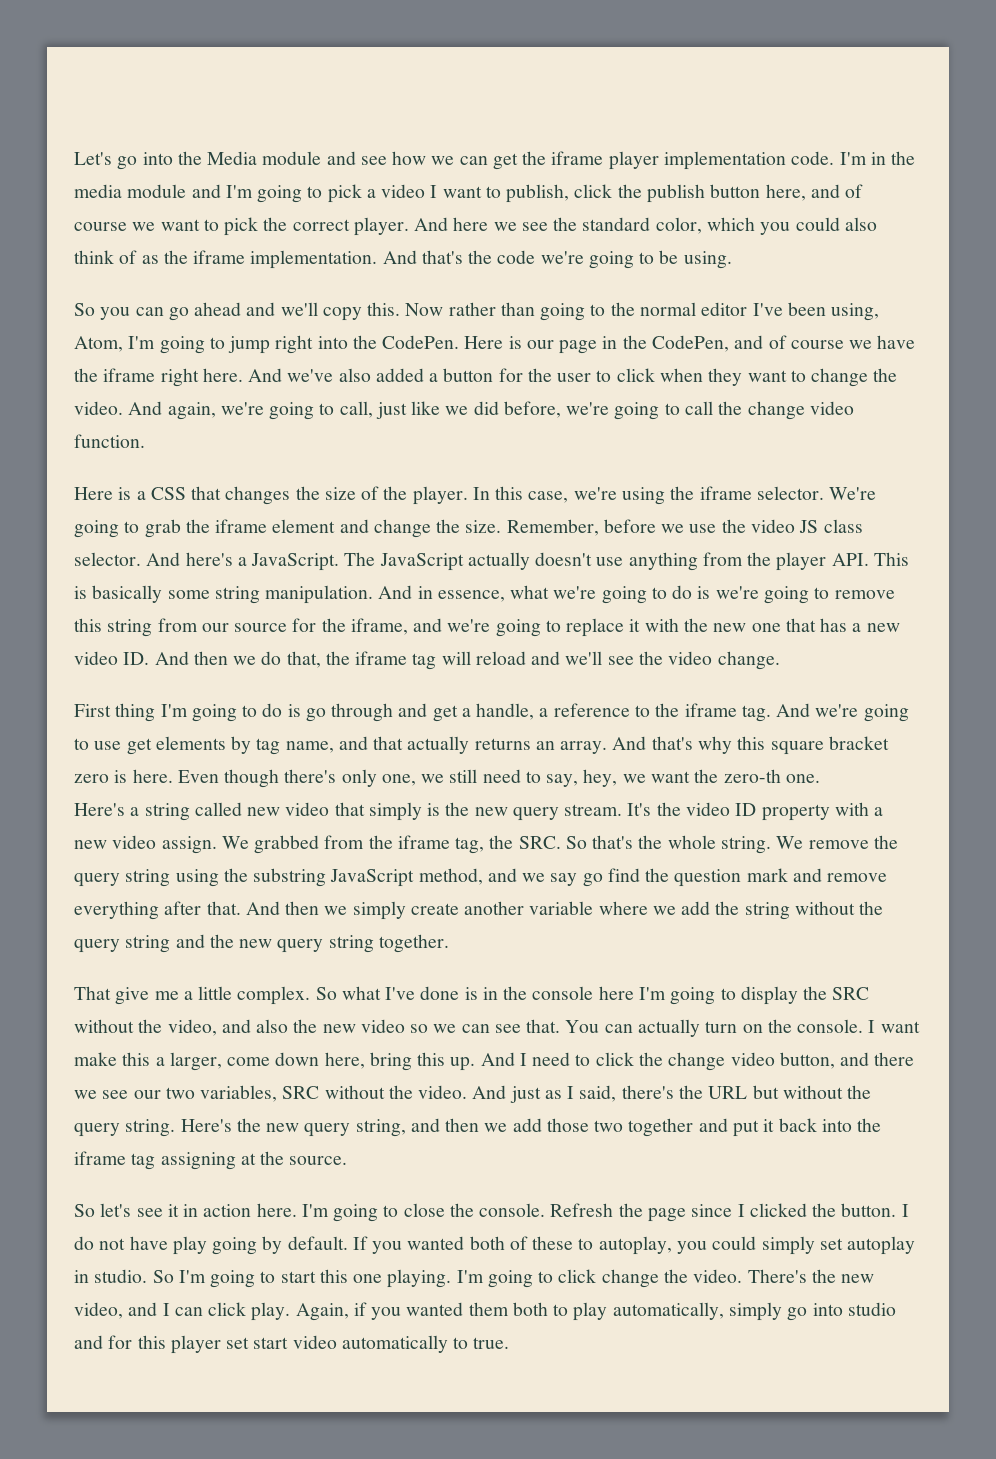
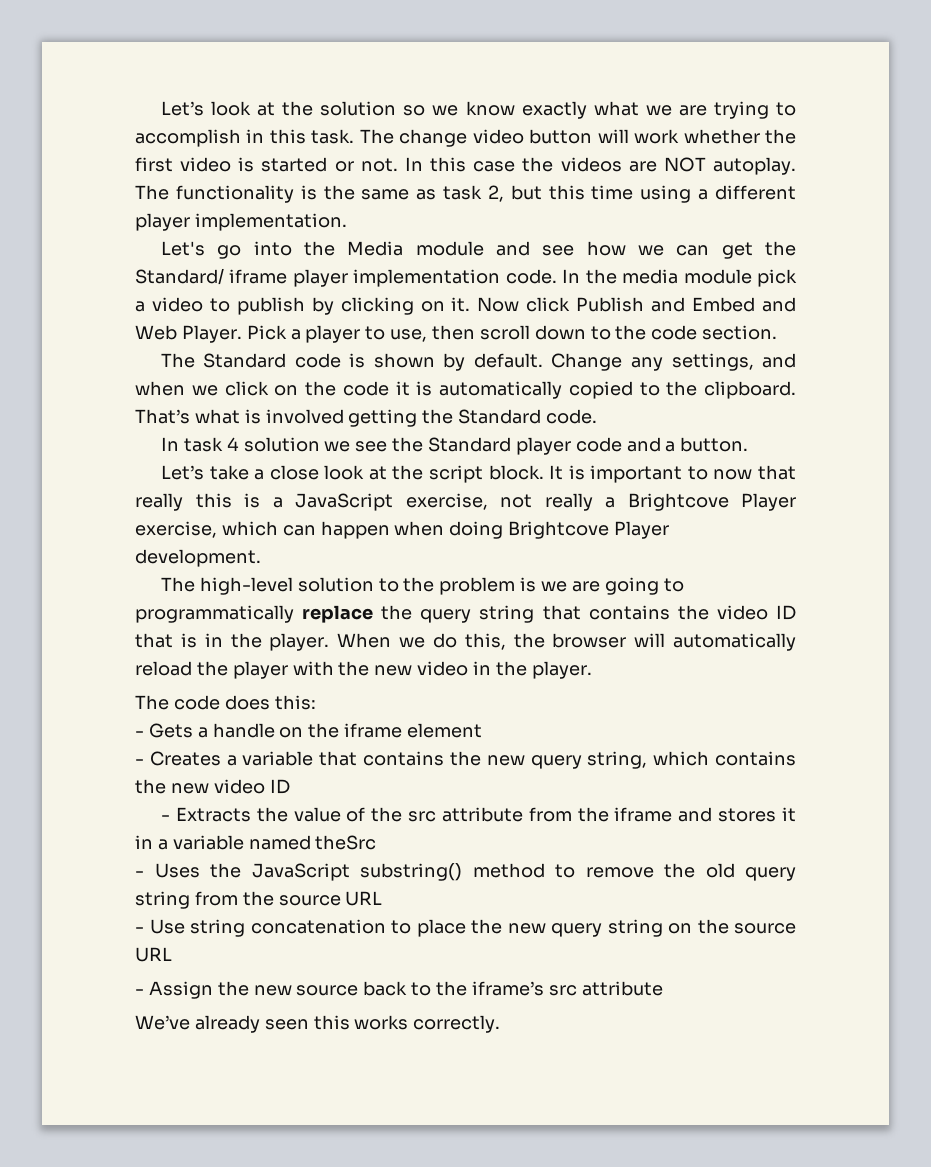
- Let's go into the Media module and see how we can get the iframe player implementation code.
+ Let’s look at the solution so we know exactly what we are trying to accomplish in this task. The change video button will work whether the first video is started or not. In this case the videos are NOT autoplay. The functionality is the same as task 2, but this time using a different player implementation.
+ Let's go into the Media module and see how we can get the Standard/ iframe player implementation code.
- I'm in the media module and I'm going to pick a video I want to publish, click the publish button here, and of course we want to pick the correct player. And here we see the standard color, which you could also think of as the iframe implementation. And that's the code we're going to be using.
- So you can go ahead and we'll copy this. Now rather than going to the normal editor I've been using, Atom, I'm going to jump right into the CodePen. Here is our page in the CodePen, and of course we have the iframe right here. And we've also added a button for the user to click when they want to change the video. And again, we're going to call, just like we did before, we're going to call the change video function.
- Here is a CSS that changes the size of the player. In this case, we're using the iframe selector. We're going to grab the iframe element and change the size. Remember, before we use the video JS class selector. And here's a JavaScript. The JavaScript actually doesn't use anything from the player API. This is basically some string manipulation. And in essence, what we're going to do is we're going to remove this string from our source for the iframe, and we're going to replace it with the new one that has a new video ID. And then we do that, the iframe tag will reload and we'll see the video change.
- First thing I'm going to do is go through and get a handle, a reference to the iframe tag. And we're going to use get elements by tag name, and that actually returns an array. And that's why this square bracket zero is here. Even though there's only one, we still need to say, hey, we want the zero-th one.
- Here's a string called new video that simply is the new query stream. It's the video ID property with a new video assign. We grabbed from the iframe tag, the SRC. So that's the whole string. We remove the query string using the substring JavaScript method, and we say go find the question mark and remove everything after that. And then we simply create another variable where we add the string without the query string and the new query string together.
- That give me a little complex. So what I've done is in the console here I'm going to display the SRC without the video, and also the new video so we can see that. You can actually turn on the console. I want make this a larger, come down here, bring this up. And I need to click the change video button, and there we see our two variables, SRC without the video. And just as I said, there's the URL but without the query string. Here's the new query string, and then we add those two together and put it back into the iframe tag assigning at the source.
- So let's see it in action here. I'm going to close the console. Refresh the page since I clicked the button. I do not have play going by default. If you wanted both of these to autoplay, you could simply set autoplay in studio. So I'm going to start this one playing. I'm going to click change the video. There's the new video, and I can click play. Again, if you wanted them both to play automatically, simply go into studio and for this player set start video automatically to true.
+ In the media module pick a video to publish by clicking on it. Now click Publish and Embed and Web Player. Pick a player to use, then scroll down to the code section.
+ The Standard code is shown by default. Change any settings, and when we click on the code it is automatically copied to the clipboard. That’s what is involved getting the Standard code.
+ In task 4 solution we see the Standard player code and a button.
+ Let’s take a close look at the script block. It is important to now that really this is a JavaScript exercise, not really a Brightcove Player exercise, which can happen when doing Brightcove Player development.
+ The high-level solution to the problem is we are going to programmatically replace the query string that contains the video ID that is in the player. When we do this, the browser will automatically reload the player with the new video in the player.
+ The code does this:
+ - Gets a handle on the iframe element
+ - Creates a variable that contains the new query string, which contains the new video ID
+ - Extracts the value of the src attribute from the iframe and stores it in a variable named theSrc
+ - Uses the JavaScript substring() method to remove the old query string from the source URL
+ - Use string concatenation to place the new query string on the source URL
+ - Assign the new source back to the iframe’s src attribute
+ We’ve already seen this works correctly.

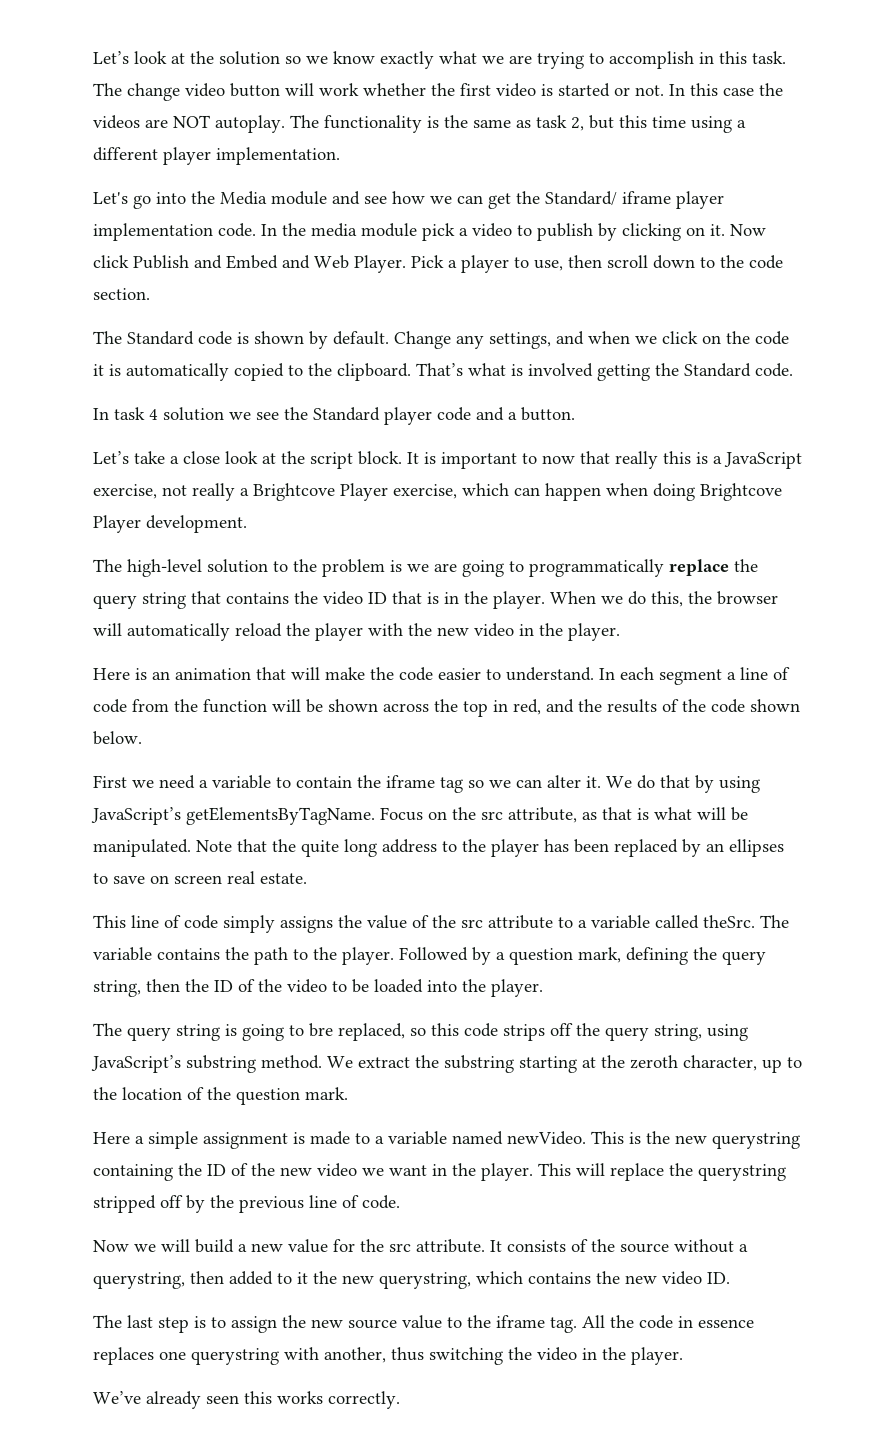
- The code does this:
- - Gets a handle on the iframe element
- - Creates a variable that contains the new query string, which contains the new video ID
- - Extracts the value of the src attribute from the iframe and stores it in a variable named theSrc
- - Uses the JavaScript substring() method to remove the old query string from the source URL
- - Use string concatenation to place the new query string on the source URL
- - Assign the new source back to the iframe’s src attribute
+ Here is an animation that will make the code easier to understand. In each segment a line of code from the function will be shown across the top in red, and the results of the code shown below.
+ First we need a variable to contain the iframe tag so we can alter it. We do that by using JavaScript’s getElementsByTagName. Focus on the src attribute, as that is what will be manipulated. Note that the quite long address to the player has been replaced by an ellipses to save on screen real estate.
+ This line of code simply assigns the value of the src attribute to a variable called theSrc. The variable contains the path to the player. Followed by a question mark, defining the query string, then the ID of the video to be loaded into the player.
+ The query string is going to bre replaced, so this code strips off the query string, using JavaScript’s substring method. We extract the substring starting at the zeroth character, up to the location of the question mark.
+ Here a simple assignment is made to a variable named newVideo. This is the new querystring containing the ID of the new video we want in the player. This will replace the querystring stripped off by the previous line of code.
+ Now we will build a new value for the src attribute. It consists of the source without a querystring, then added to it the new querystring, which contains the new video ID.
+ The last step is to assign the new source value to the iframe tag. All the code in essence replaces one querystring with another, thus switching the video in the player.

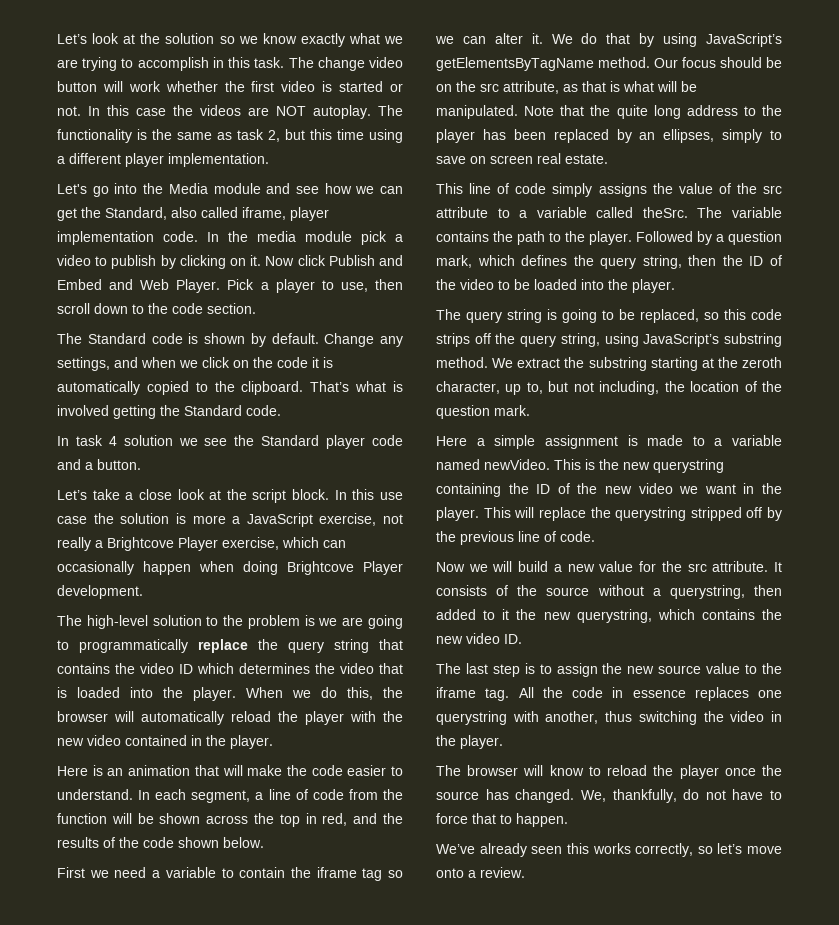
- Let's go into the Media module and see how we can get the Standard/ iframe player implementation code.
+ Let's go into the Media module and see how we can get the Standard, also called iframe, player implementation code.
- It is important to now that really this is a JavaScript exercise, not really a Brightcove Player exercise, which can happen when doing Brightcove Player development.
+ In this use case the solution is more a JavaScript exercise, not really a Brightcove Player exercise, which can occasionally happen when doing Brightcove Player development.
- The high-level solution to the problem is we are going to programmatically replace the query string that contains the video ID that is in the player.
+ The high-level solution to the problem is we are going to programmatically replace the query string that contains the video ID which determines the video that is loaded into the player.
- When we do this, the browser will automatically reload the player with the new video in the player.
+ When we do this, the browser will automatically reload the player with the new video contained in the player.
- In each segment a line of code from the function will be shown across the top in red, and the results of the code shown below.
+ In each segment, a line of code from the function will be shown across the top in red, and the results of the code shown below.
- We do that by using JavaScript’s getElementsByTagName. Focus on the src attribute, as that is what will be manipulated.
+ We do that by using JavaScript’s getElementsByTagName method. Our focus should be on the src attribute, as that is what will be manipulated.
- Note that the quite long address to the player has been replaced by an ellipses to save on screen real estate.
+ Note that the quite long address to the player has been replaced by an ellipses, simply to save on screen real estate.
- Followed by a question mark, defining the query string, then the ID of the video to be loaded into the player.
+ Followed by a question mark, which defines the query string, then the ID of the video to be loaded into the player.
- The query string is going to bre replaced, so this code strips off the query string, using JavaScript’s substring method.
+ The query string is going to be replaced, so this code strips off the query string, using JavaScript’s substring method.
- We extract the substring starting at the zeroth character, up to the location of the question mark.
+ We extract the substring starting at the zeroth character, up to, but not including, the location of the question mark.
+ The browser will know to reload the player once the source has changed. We, thankfully, do not have to force that to happen.
- We’ve already seen this works correctly.
+ We’ve already seen this works correctly, so let’s move onto a review.

